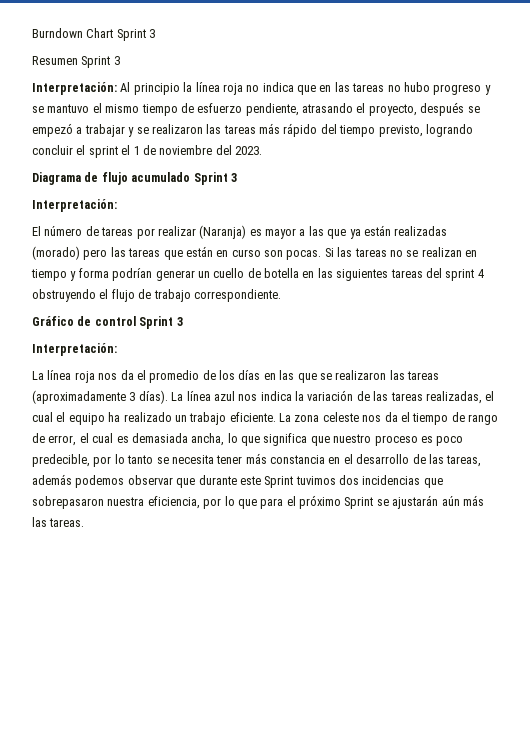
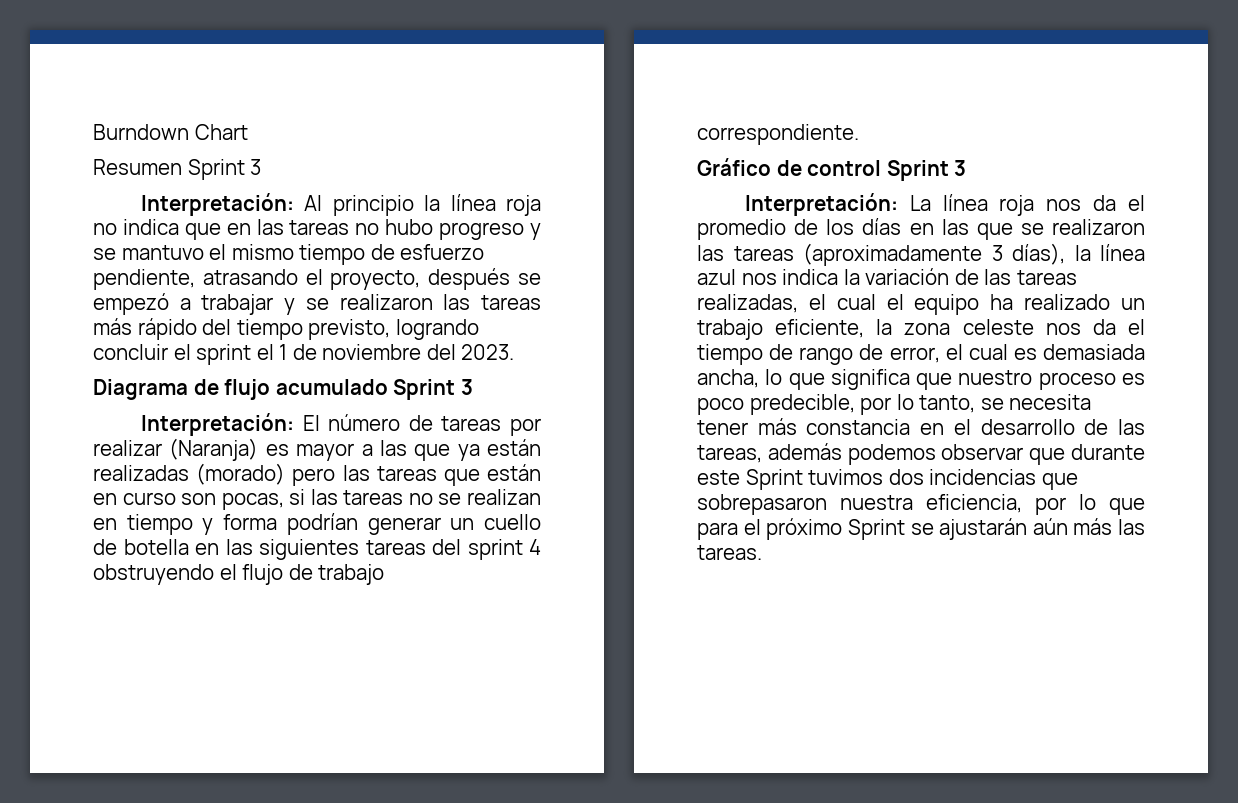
- Burndown Chart Sprint 3
+ Burndown Chart
  Diagrama de flujo acumulado Sprint 3
- Interpretación:
- El número de tareas por realizar (Naranja) es mayor a las que ya están realizadas (morado) pero las tareas que están en curso son pocas. Si las tareas no se realizan en tiempo y forma podrían generar un cuello de botella en las siguientes tareas del sprint 4 obstruyendo el flujo de trabajo correspondiente.
+ Interpretación: El número de tareas por realizar (Naranja) es mayor a las que ya están realizadas (morado) pero las tareas que están en curso son pocas, si las tareas no se realizan en tiempo y forma podrían generar un cuello de botella en las siguientes tareas del sprint 4 obstruyendo el flujo de trabajo correspondiente.
  Gráfico de control Sprint 3
- Interpretación:
- La línea roja nos da el promedio de los días en las que se realizaron las tareas (aproximadamente 3 días). La línea azul nos indica la variación de las tareas realizadas, el cual el equipo ha realizado un trabajo eficiente. La zona celeste nos da el tiempo de rango de error, el cual es demasiada ancha, lo que significa que nuestro proceso es poco predecible, por lo tanto se necesita tener más constancia en el desarrollo de las tareas, además podemos observar que durante este Sprint tuvimos dos incidencias que sobrepasaron nuestra eficiencia, por lo que para el próximo Sprint se ajustarán aún más las tareas.
+ Interpretación: La línea roja nos da el promedio de los días en las que se realizaron las tareas (aproximadamente 3 días), la línea azul nos indica la variación de las tareas realizadas, el cual el equipo ha realizado un trabajo eficiente, la zona celeste nos da el tiempo de rango de error, el cual es demasiada ancha, lo que significa que nuestro proceso es poco predecible, por lo tanto, se necesita tener más constancia en el desarrollo de las tareas, además podemos observar que durante este Sprint tuvimos dos incidencias que sobrepasaron nuestra eficiencia, por lo que para el próximo Sprint se ajustarán aún más las tareas.

